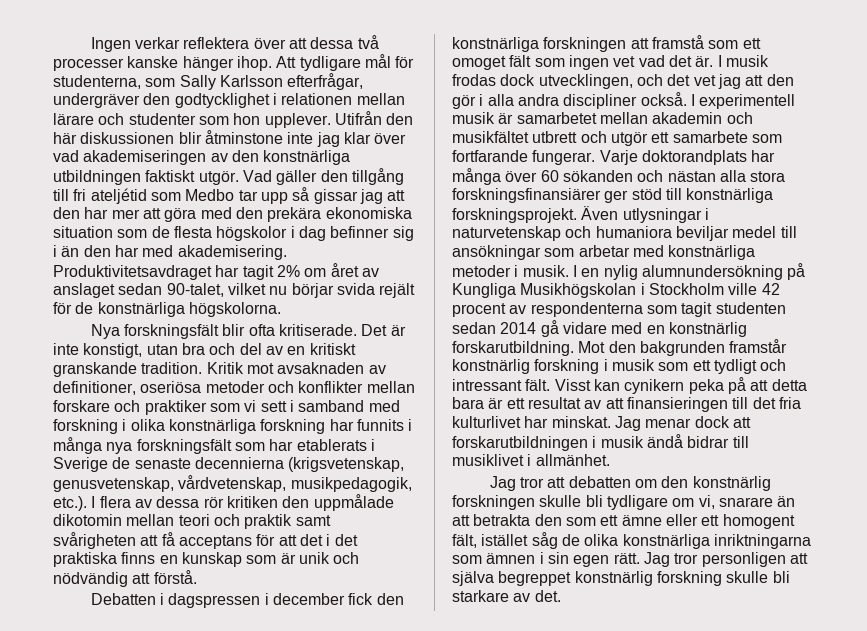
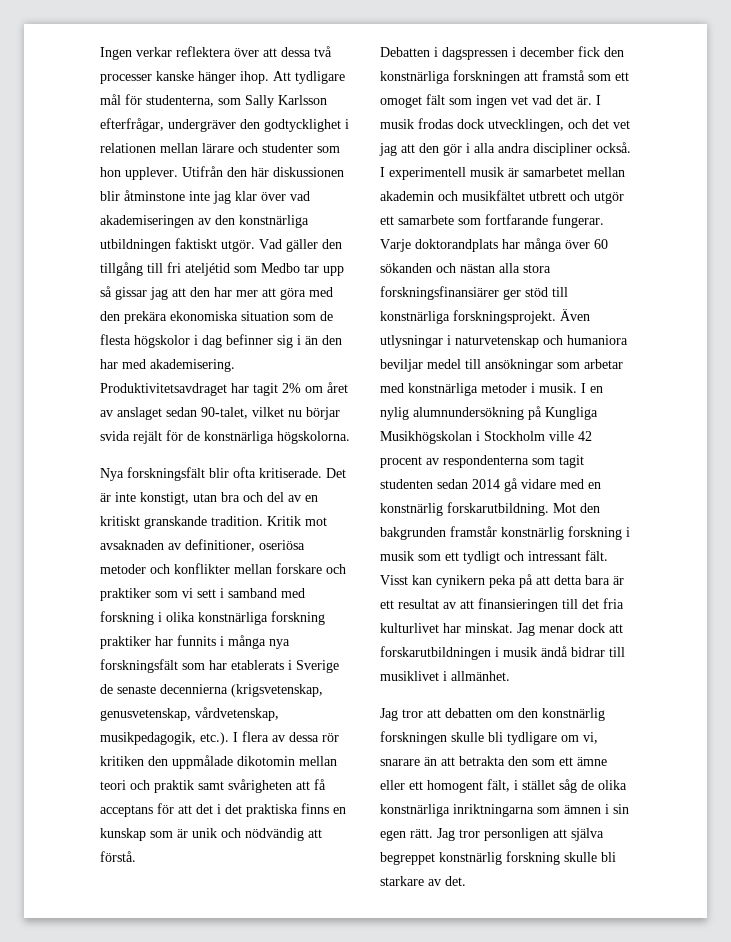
- Kritik mot avsaknaden av definitioner, oseriösa metoder och konflikter mellan forskare och praktiker som vi sett i samband med forskning i olika konstnärliga forskning har funnits i många nya forskningsfält som har etablerats i Sverige de senaste decennierna (krigsvetenskap, genusvetenskap, vårdvetenskap, musikpedagogik, etc.). I flera av dessa rör kritiken den uppmålade dikotomin mellan teori och praktik samt svårigheten att få acceptans för att det i det praktiska finns en kunskap som är unik och nödvändig att förstå.
+ Kritik mot avsaknaden av definitioner, oseriösa metoder och konflikter mellan forskare och praktiker som vi sett i samband med forskning i olika konstnärliga forskning praktiker har funnits i många nya forskningsfält som har etablerats i Sverige de senaste decennierna (krigsvetenskap, genusvetenskap, vårdvetenskap, musikpedagogik, etc.). I flera av dessa rör kritiken den uppmålade dikotomin mellan teori och praktik samt svårigheten att få acceptans för att det i det praktiska finns en kunskap som är unik och nödvändig att förstå.
- Jag tror att debatten om den konstnärlig forskningen skulle bli tydligare om vi, snarare än att betrakta den som ett ämne eller ett homogent fält, istället såg de olika konstnärliga inriktningarna som ämnen i sin egen rätt.
+ Jag tror att debatten om den konstnärlig forskningen skulle bli tydligare om vi, snarare än att betrakta den som ett ämne eller ett homogent fält, i stället såg de olika konstnärliga inriktningarna som ämnen i sin egen rätt.

